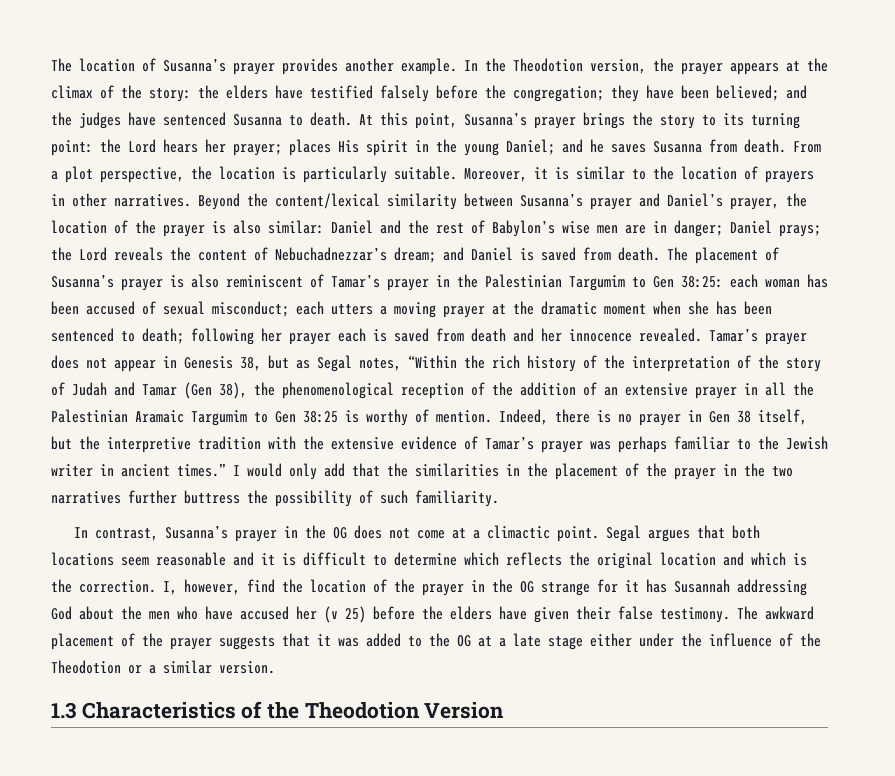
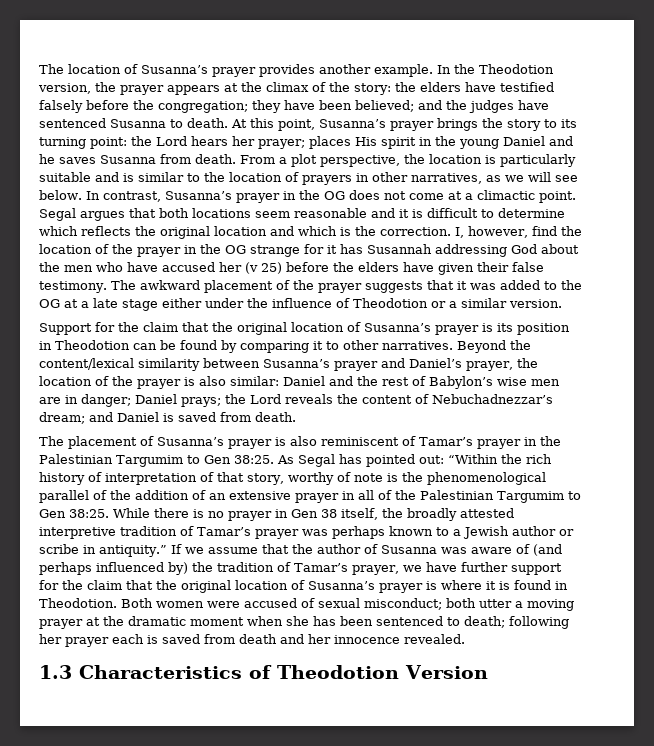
- At this point, Susanna’s prayer brings the story to its turning point: the Lord hears her prayer; places His spirit in the young Daniel; and he saves Susanna from death.
+ At this point, Susanna’s prayer brings the story to its turning point: the Lord hears her prayer; places His spirit in the young Daniel and he saves Susanna from death.
- From a plot perspective, the location is particularly suitable. Moreover, it is similar to the location of prayers in other narratives. Beyond the content/lexical similarity between Susanna’s prayer and Daniel’s prayer, the location of the prayer is also similar: Daniel and the rest of Babylon’s wise men are in danger; Daniel prays; the Lord reveals the content of Nebuchadnezzar’s dream; and Daniel is saved from death. The placement of Susanna’s prayer is also reminiscent of Tamar’s prayer in the Palestinian Targumim to Gen 38:25: each woman has been accused of sexual misconduct; each utters a moving prayer at the dramatic moment when she has been sentenced to death; following her prayer each is saved from death and her innocence revealed. Tamar’s prayer does not appear in Genesis 38, but as Segal notes, “Within the rich history of the interpretation of the story of Judah and Tamar (Gen 38), the phenomenological reception of the addition of an extensive prayer in all the Palestinian Aramaic Targumim to Gen 38:25 is worthy of mention. Indeed, there is no prayer in Gen 38 itself, but the interpretive tradition with the extensive evidence of Tamar’s prayer was perhaps familiar to the Jewish writer in ancient times.” I would only add that the similarities in the placement of the prayer in the two narratives further buttress the possibility of such familiarity.
- In contrast, Susanna’s prayer in the OG does not come at a climactic point.
+ From a plot perspective, the location is particularly suitable and is similar to the location of prayers in other narratives, as we will see below. In contrast, Susanna’s prayer in the OG does not come at a climactic point.
- The awkward placement of the prayer suggests that it was added to the OG at a late stage either under the influence of the Theodotion or a similar version.
+ The awkward placement of the prayer suggests that it was added to the OG at a late stage either under the influence of Theodotion or a similar version.
+ Support for the claim that the original location of Susanna’s prayer is its position in Theodotion can be found by comparing it to other narratives. Beyond the content/lexical similarity between Susanna’s prayer and Daniel’s prayer, the location of the prayer is also similar: Daniel and the rest of Babylon’s wise men are in danger; Daniel prays; the Lord reveals the content of Nebuchadnezzar’s dream; and Daniel is saved from death.
+ The placement of Susanna’s prayer is also reminiscent of Tamar’s prayer in the Palestinian Targumim to Gen 38:25. As Segal has pointed out: “Within the rich history of interpretation of that story, worthy of note is the phenomenological parallel of the addition of an extensive prayer in all of the Palestinian Targumim to Gen 38:25. While there is no prayer in Gen 38 itself, the broadly attested interpretive tradition of Tamar’s prayer was perhaps known to a Jewish author or scribe in antiquity.” If we assume that the author of Susanna was aware of (and perhaps influenced by) the tradition of Tamar’s prayer, we have further support for the claim that the original location of Susanna’s prayer is where it is found in Theodotion. Both women were accused of sexual misconduct; both utter a moving prayer at the dramatic moment when she has been sentenced to death; following her prayer each is saved from death and her innocence revealed.
- 1.3 Characteristics of the Theodotion Version
+ 1.3 Characteristics of Theodotion Version

